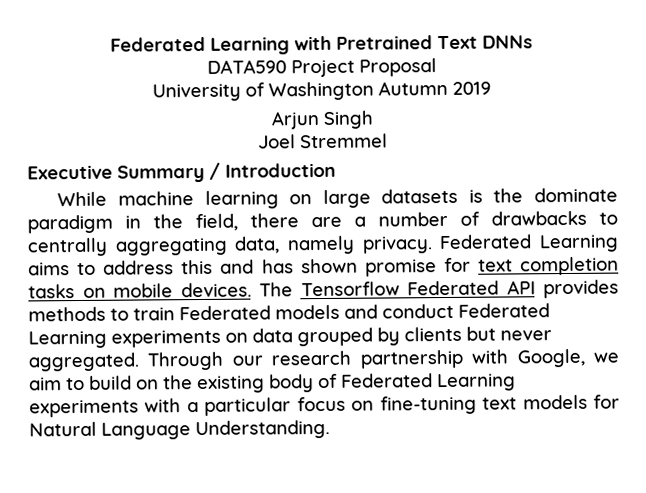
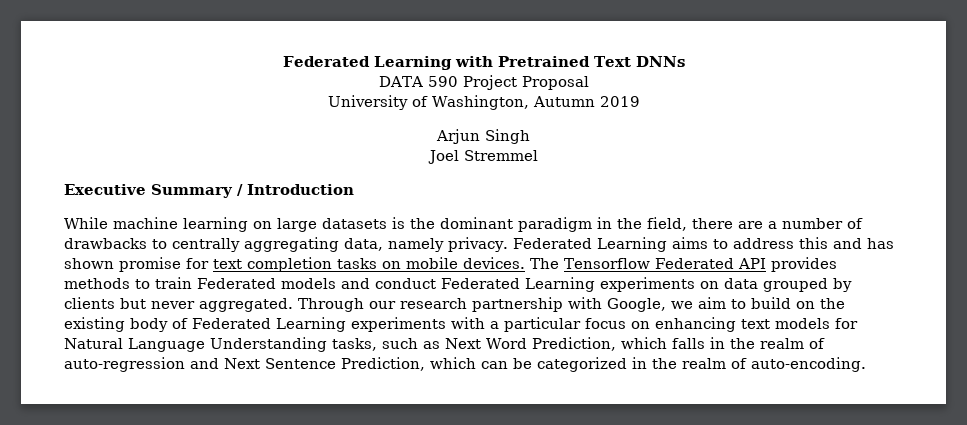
- DATA590 Project Proposal
+ DATA 590 Project Proposal
- University of Washington Autumn 2019
+ University of Washington, Autumn 2019
- While machine learning on large datasets is the dominate paradigm in the field, there are a number of drawbacks to centrally aggregating data, namely privacy.
+ While machine learning on large datasets is the dominant paradigm in the field, there are a number of drawbacks to centrally aggregating data, namely privacy.
- Through our research partnership with Google, we aim to build on the existing body of Federated Learning experiments with a particular focus on fine-tuning text models for Natural Language Understanding.
+ Through our research partnership with Google, we aim to build on the existing body of Federated Learning experiments with a particular focus on enhancing text models for Natural Language Understanding tasks, such as Next Word Prediction, which falls in the realm of auto-regression and Next Sentence Prediction, which can be categorized in the realm of auto-encoding.

